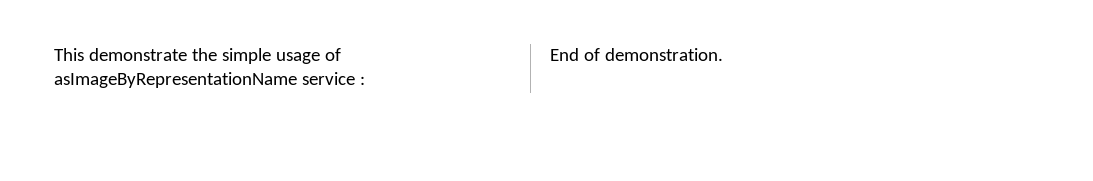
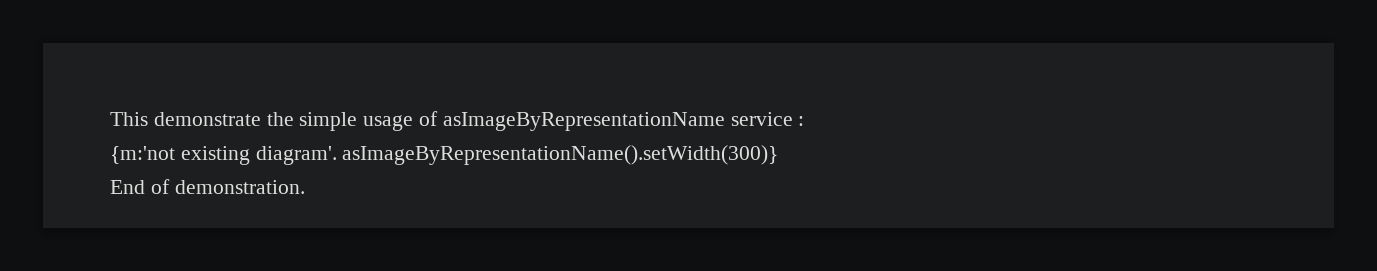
+ {m:'not existing diagram'. asImageByRepresentationName().setWidth(300)}

